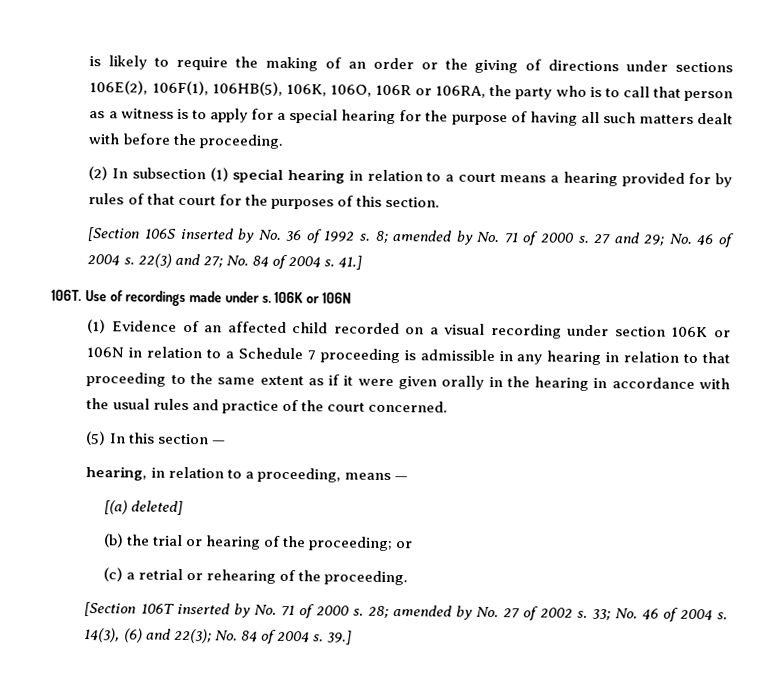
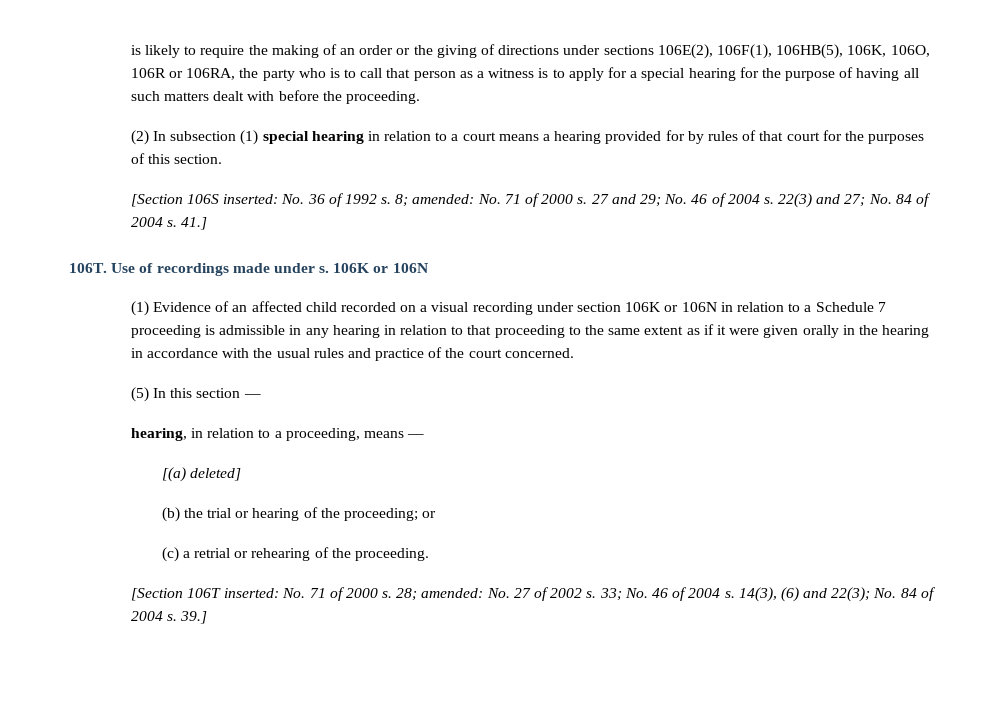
- [Section 106S inserted by No. 36 of 1992 s.
+ [Section 106S inserted: No. 36 of 1992 s.
- 8; amended by No. 71 of 2000 s.
+ 8; amended: No. 71 of 2000 s.
- [Section 106T inserted by No. 71 of 2000 s.
+ [Section 106T inserted: No. 71 of 2000 s.
- 28; amended by No. 27 of 2002 s.
+ 28; amended: No. 27 of 2002 s.

